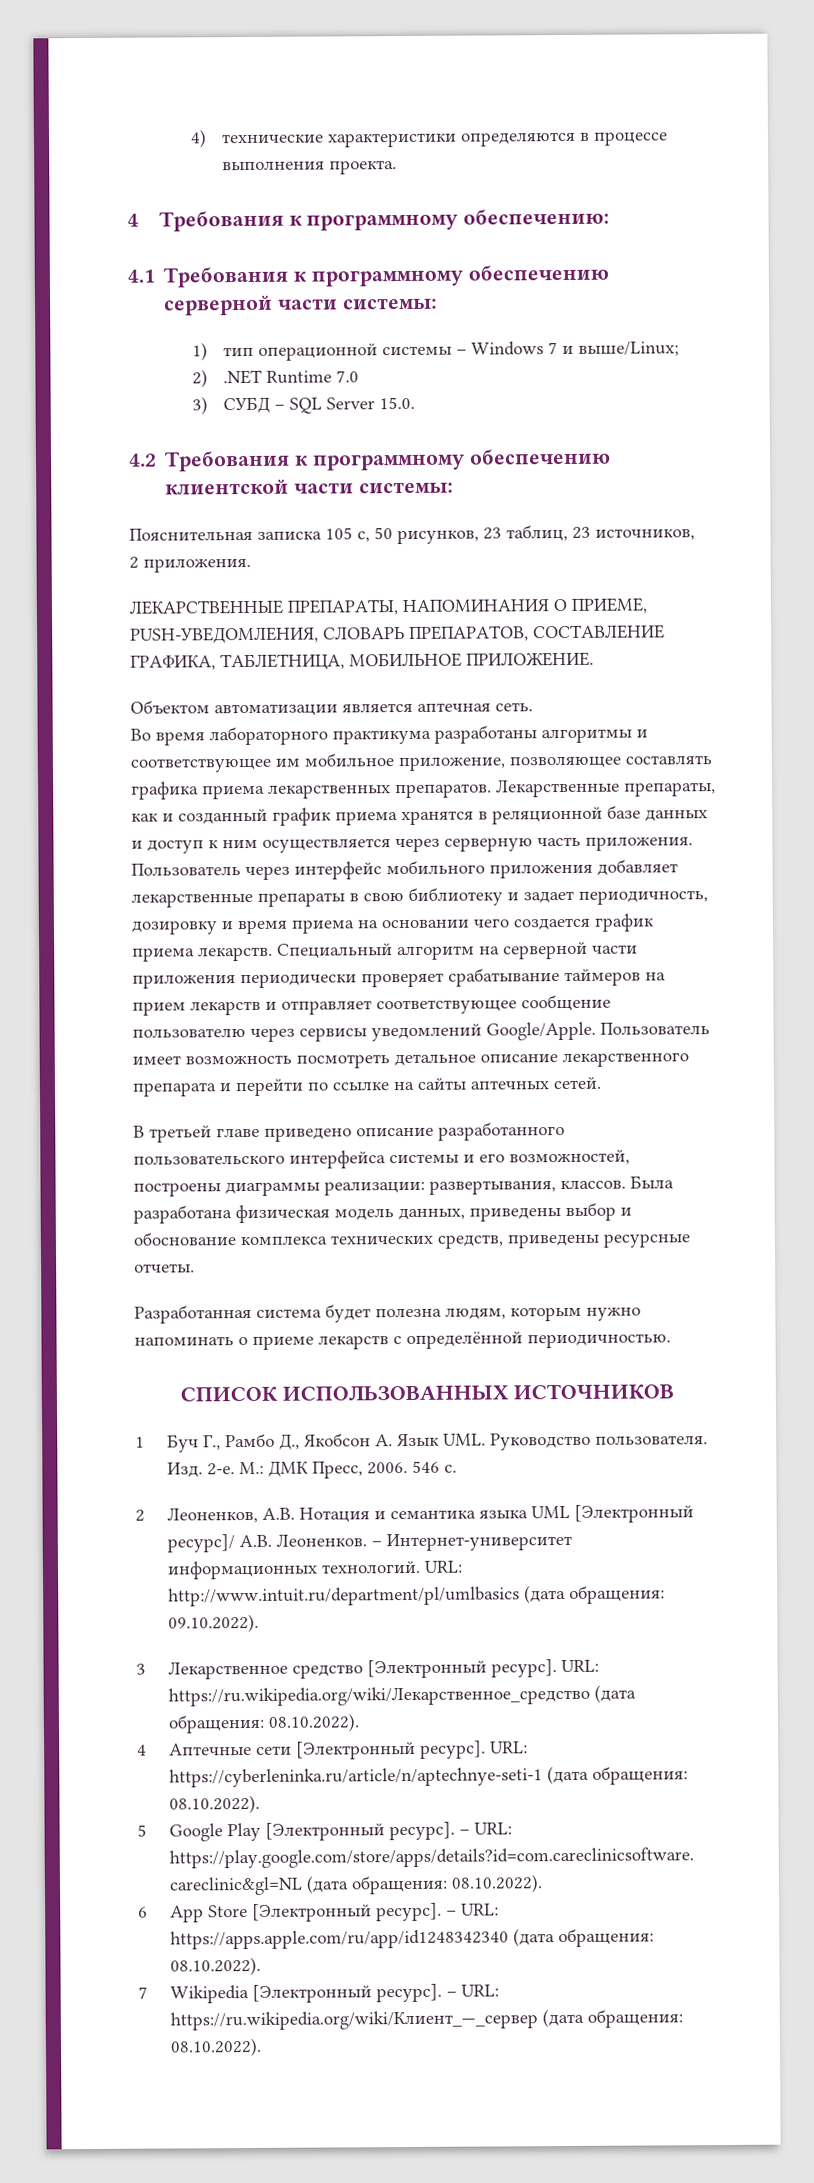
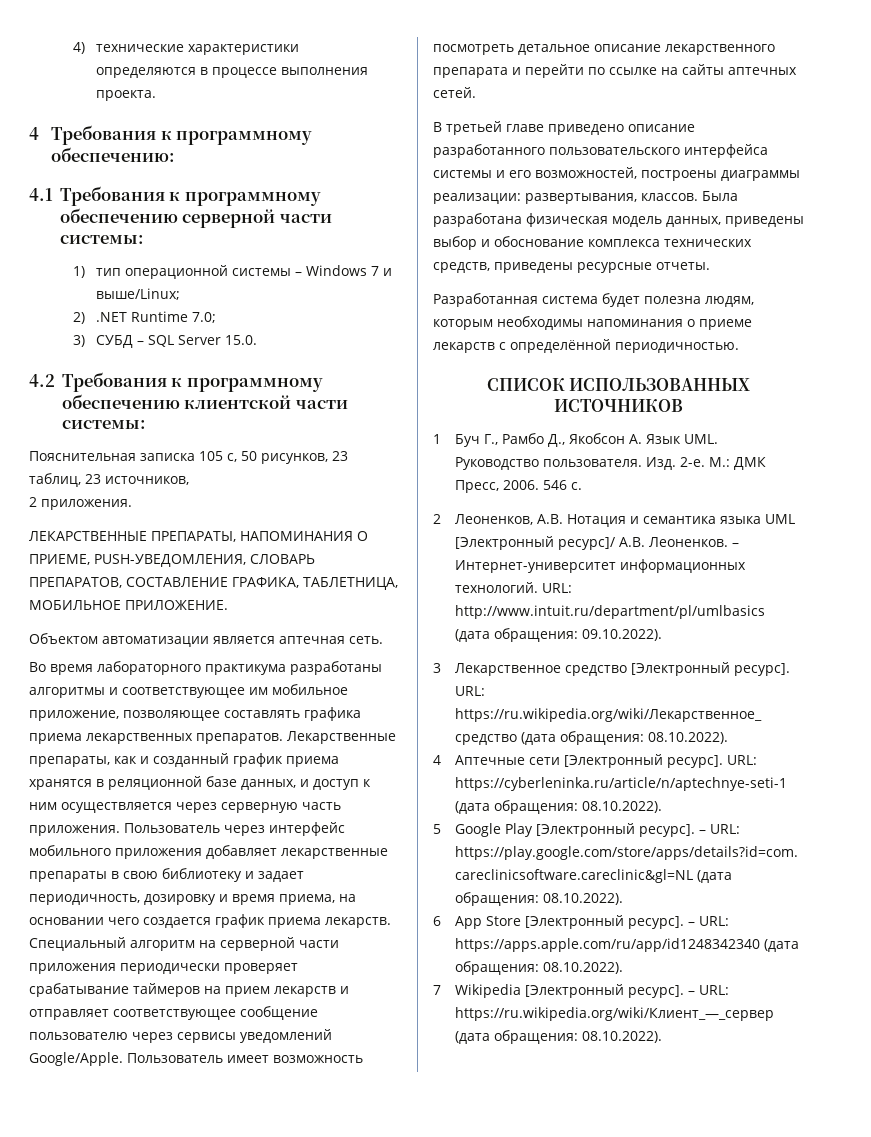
- 2) .NET Runtime 7.0
+ 2) .NET Runtime 7.0;
- Лекарственные препараты, как и созданный график приема хранятся в реляционной базе данных и доступ к ним осуществляется через серверную часть приложения.
+ Лекарственные препараты, как и созданный график приема хранятся в реляционной базе данных, и доступ к ним осуществляется через серверную часть приложения.
- Пользователь через интерфейс мобильного приложения добавляет лекарственные препараты в свою библиотеку и задает периодичность, дозировку и время приема на основании чего создается график приема лекарств.
+ Пользователь через интерфейс мобильного приложения добавляет лекарственные препараты в свою библиотеку и задает периодичность, дозировку и время приема, на основании чего создается график приема лекарств.
- Разработанная система будет полезна людям, которым нужно напоминать о приеме лекарств с определённой периодичностью.
+ Разработанная система будет полезна людям, которым необходимы напоминания о приеме лекарств с определённой периодичностью.

